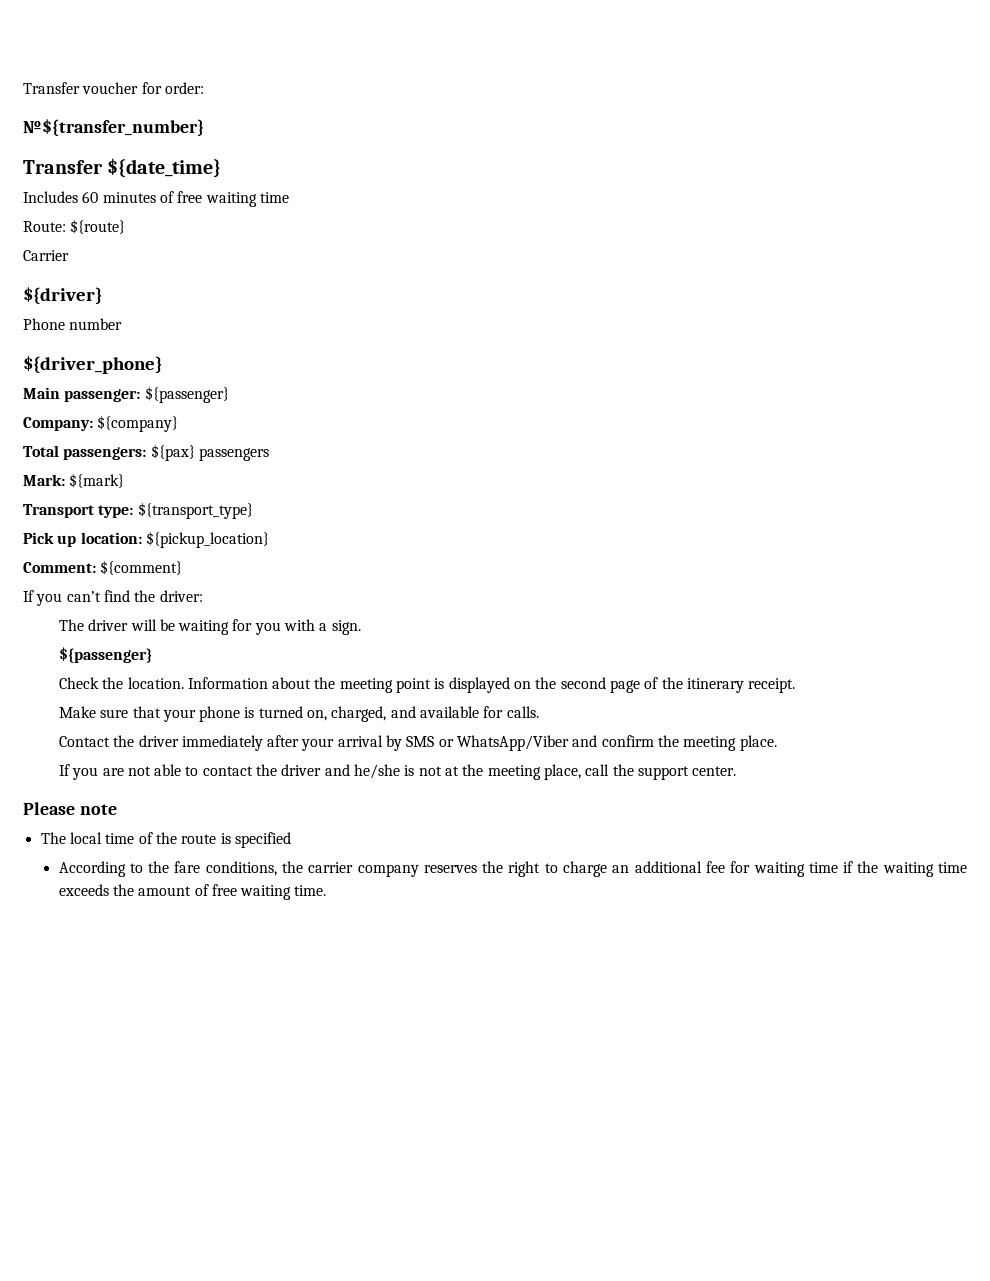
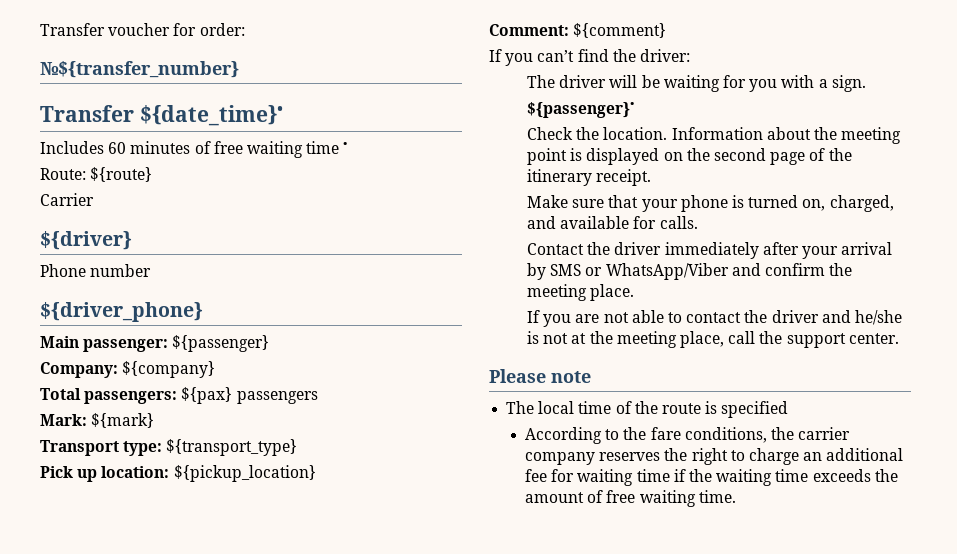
- Transfer ${date_time}
+ Transfer ${date_time}•
- Includes 60 minutes of free waiting time
+ Includes 60 minutes of free waiting time •
  The driver will be waiting for you with a sign.
- ${passenger}
+ ${passenger}•

